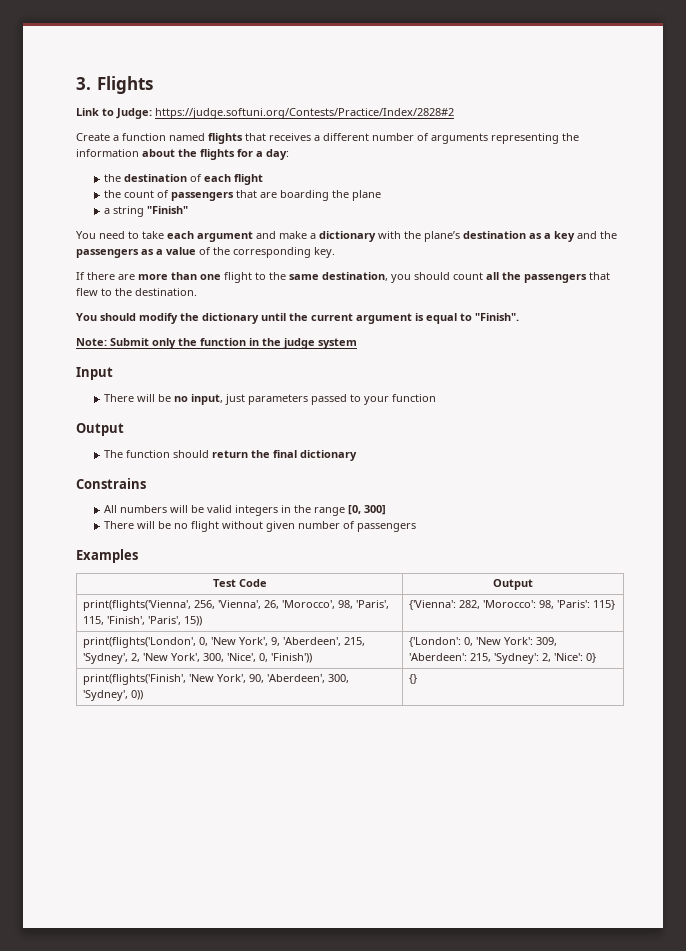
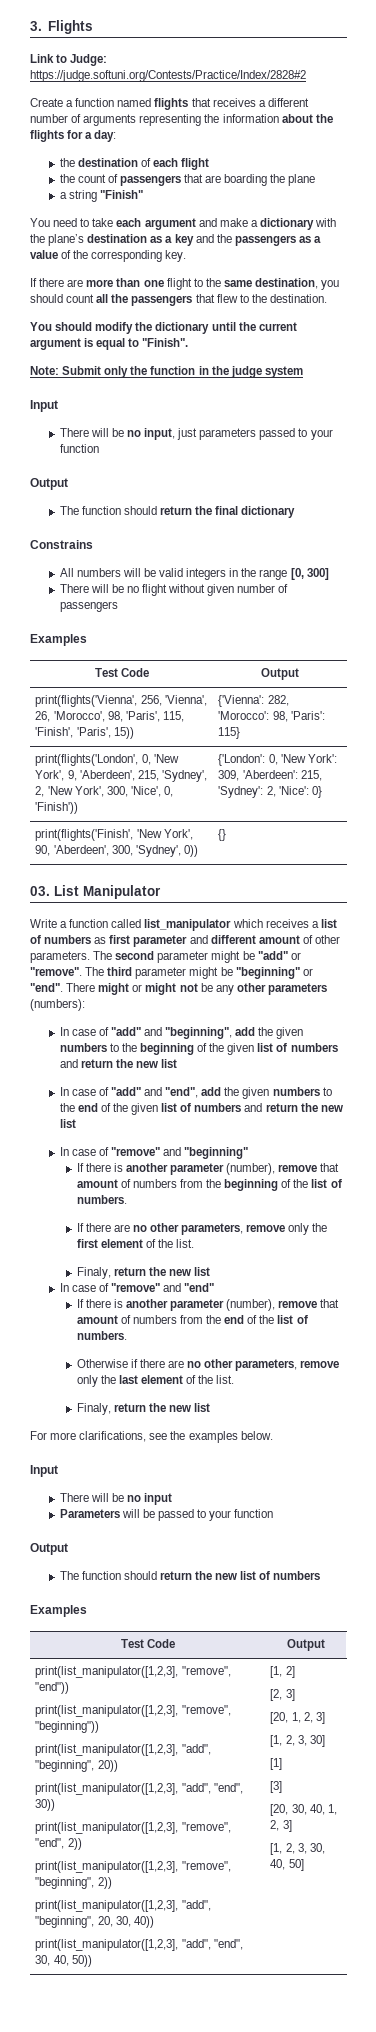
+ 03. List Manipulator
+ Write a function called list_manipulator which receives a list of numbers as first parameter and different amount of other parameters. The second parameter might be "add" or "remove". The third parameter might be "beginning" or "end". There might or might not be any other parameters (numbers):
+ In case of "add" and "beginning", add the given numbers to the beginning of the given list of numbers and return the new list
+ In case of "add" and "end", add the given numbers to the end of the given list of numbers and return the new list
+ In case of "remove" and "beginning"
+ If there is another parameter (number), remove that amount of numbers from the beginning of the list of numbers.
+ If there are no other parameters, remove only the first element of the list.
+ Finaly, return the new list
+ In case of "remove" and "end"
+ If there is another parameter (number), remove that amount of numbers from the end of the list of numbers.
+ Otherwise if there are no other parameters, remove only the last element of the list.
+ Finaly, return the new list
+ For more clarifications, see the examples below.
+ Input
+ There will be no input
+ Parameters will be passed to your function
+ Output
+ The function should return the new list of numbers
+ Examples
+ Test Code | Output
+ print(list_manipulator([1,2,3], "remove", "end"))
+ print(list_manipulator([1,2,3], "remove", "beginning"))
+ print(list_manipulator([1,2,3], "add", "beginning", 20))
+ print(list_manipulator([1,2,3], "add", "end", 30))
+ print(list_manipulator([1,2,3], "remove", "end", 2))
+ print(list_manipulator([1,2,3], "remove", "beginning", 2))
+ print(list_manipulator([1,2,3], "add", "beginning", 20, 30, 40))
+ print(list_manipulator([1,2,3], "add", "end", 30, 40, 50)) | [1, 2]
+ [2, 3]
+ [20, 1, 2, 3]
+ [1, 2, 3, 30]
+ [1]
+ [3]
+ [20, 30, 40, 1, 2, 3]
+ [1, 2, 3, 30, 40, 50]

